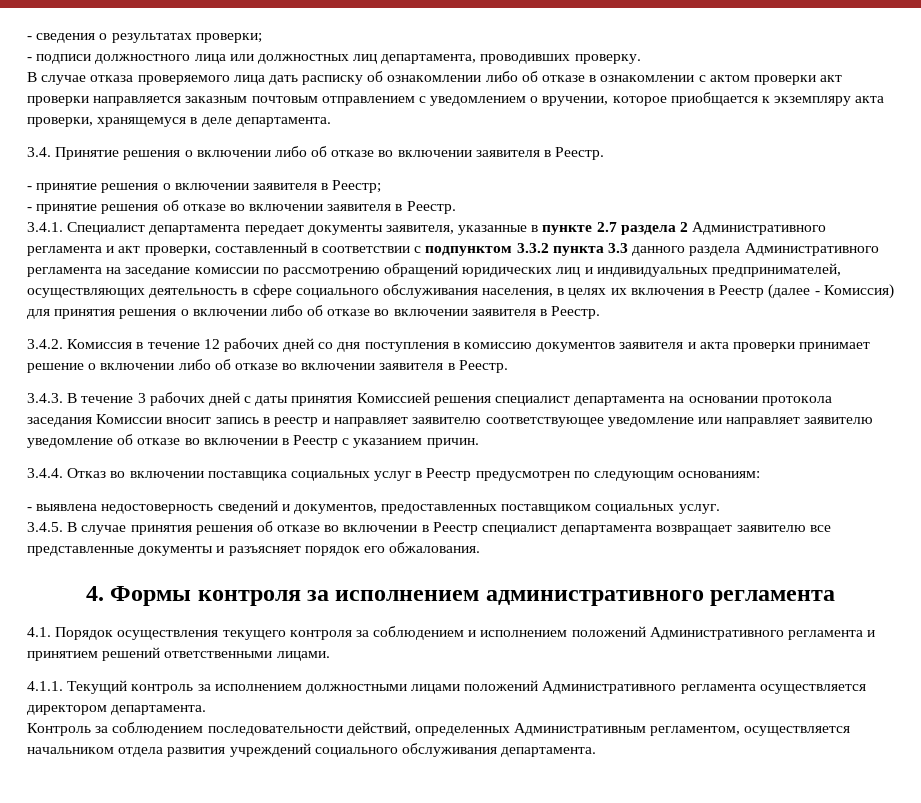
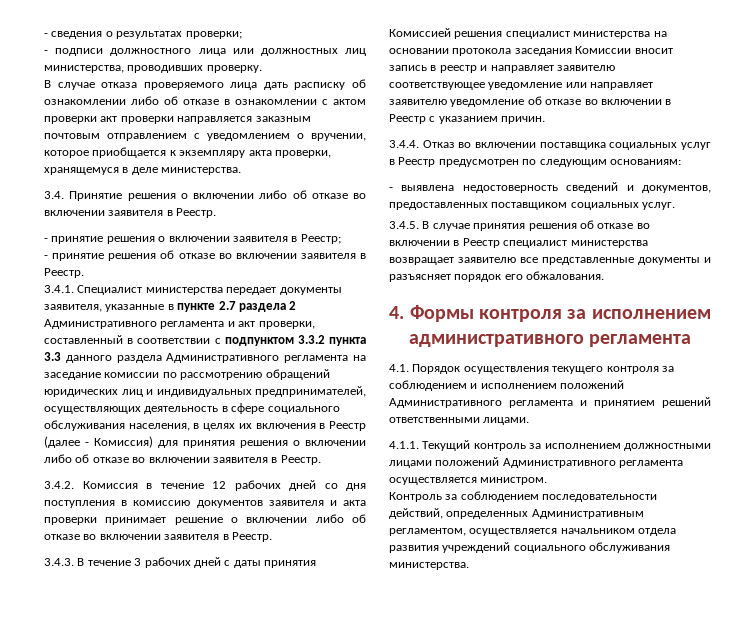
- - подписи должностного лица или должностных лиц департамента, проводивших проверку.
+ - подписи должностного лица или должностных лиц министерства, проводивших проверку.
- В случае отказа проверяемого лица дать расписку об ознакомлении либо об отказе в ознакомлении с актом проверки акт проверки направляется заказным почтовым отправлением с уведомлением о вручении, которое приобщается к экземпляру акта проверки, хранящемуся в деле департамента.
+ В случае отказа проверяемого лица дать расписку об ознакомлении либо об отказе в ознакомлении с актом проверки акт проверки направляется заказным почтовым отправлением с уведомлением о вручении, которое приобщается к экземпляру акта проверки, хранящемуся в деле министерства.
- 3.4.1. Специалист департамента передает документы заявителя, указанные в пункте 2.7 раздела 2 Административного регламента и акт проверки, составленный в соответствии с подпунктом 3.3.2 пункта 3.3 данного раздела Административного регламента на заседание комиссии по рассмотрению обращений юридических лиц и индивидуальных предпринимателей, осуществляющих деятельность в сфере социального обслуживания населения, в целях их включения в Реестр (далее - Комиссия) для принятия решения о включении либо об отказе во включении заявителя в Реестр.
+ 3.4.1. Специалист министерства передает документы заявителя, указанные в пункте 2.7 раздела 2 Административного регламента и акт проверки, составленный в соответствии с подпунктом 3.3.2 пункта 3.3 данного раздела Административного регламента на заседание комиссии по рассмотрению обращений юридических лиц и индивидуальных предпринимателей, осуществляющих деятельность в сфере социального обслуживания населения, в целях их включения в Реестр (далее - Комиссия) для принятия решения о включении либо об отказе во включении заявителя в Реестр.
- 3.4.3. В течение 3 рабочих дней с даты принятия Комиссией решения специалист департамента на основании протокола заседания Комиссии вносит запись в реестр и направляет заявителю соответствующее уведомление или направляет заявителю уведомление об отказе во включении в Реестр с указанием причин.
+ 3.4.3. В течение 3 рабочих дней с даты принятия Комиссией решения специалист министерства на основании протокола заседания Комиссии вносит запись в реестр и направляет заявителю соответствующее уведомление или направляет заявителю уведомление об отказе во включении в Реестр с указанием причин.
- 3.4.5. В случае принятия решения об отказе во включении в Реестр специалист департамента возвращает заявителю все представленные документы и разъясняет порядок его обжалования.
+ 3.4.5. В случае принятия решения об отказе во включении в Реестр специалист министерства возвращает заявителю все представленные документы и разъясняет порядок его обжалования.
- 4.1.1. Текущий контроль за исполнением должностными лицами положений Административного регламента осуществляется директором департамента.
+ 4.1.1. Текущий контроль за исполнением должностными лицами положений Административного регламента осуществляется министром.
- Контроль за соблюдением последовательности действий, определенных Административным регламентом, осуществляется начальником отдела развития учреждений социального обслуживания департамента.
+ Контроль за соблюдением последовательности действий, определенных Административным регламентом, осуществляется начальником отдела развития учреждений социального обслуживания министерства.

